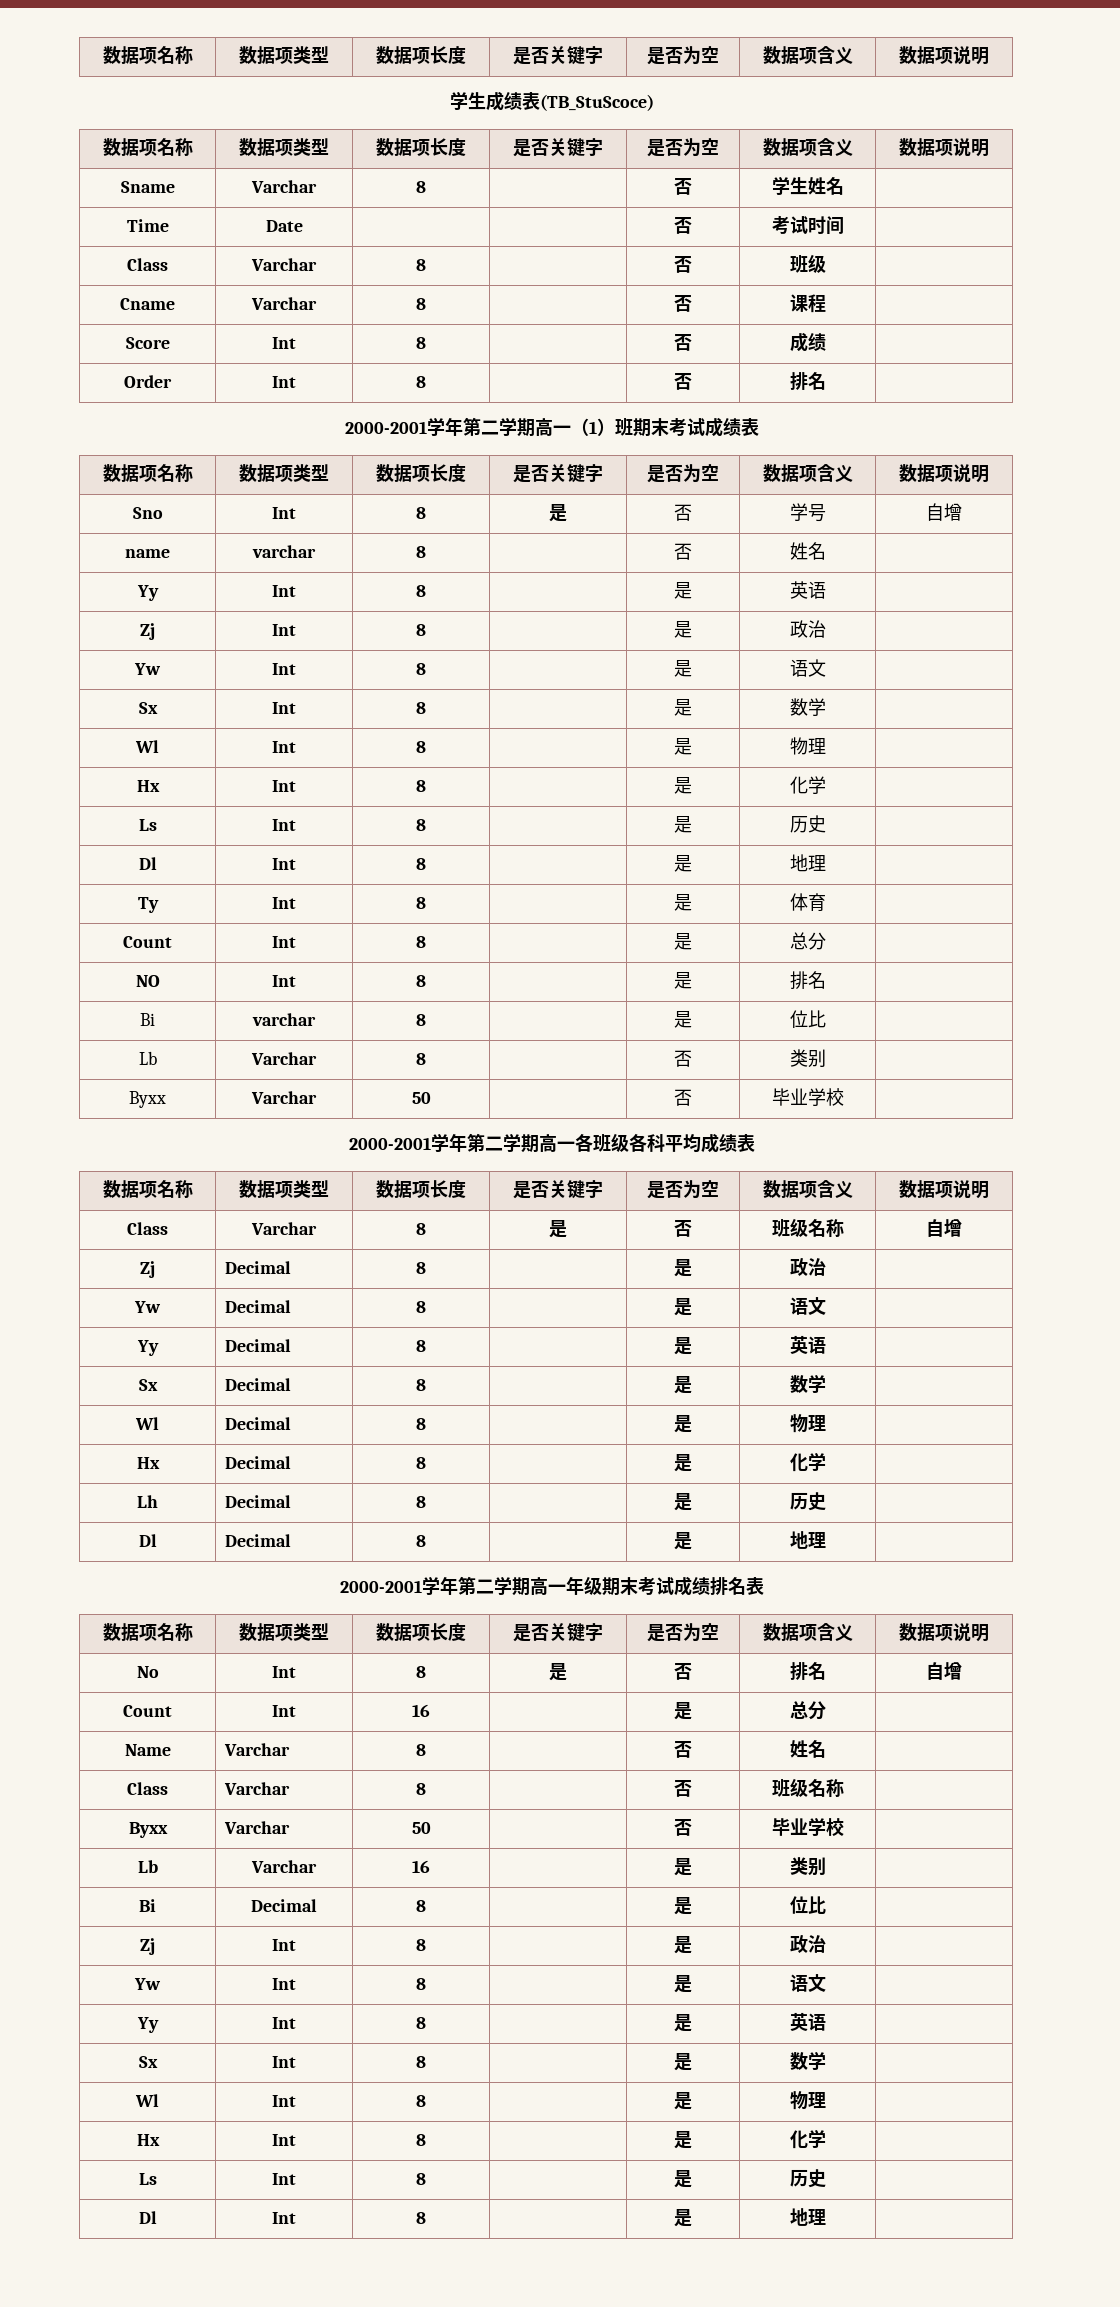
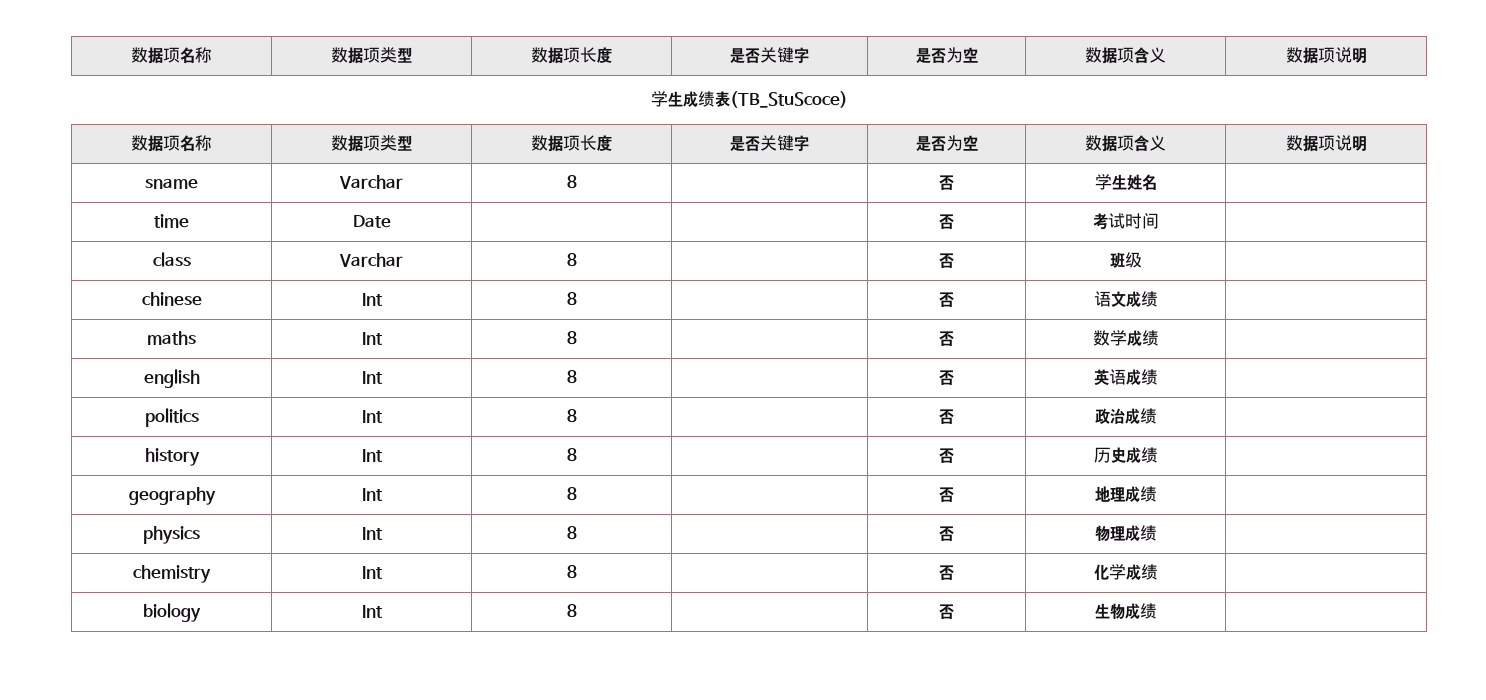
- Sname | Varchar | 8 | | 否 | 学生姓名 |
+ sname | Varchar | 8 | | 否 | 学生姓名 |
- Time | Date | | | 否 | 考试时间 |
+ time | Date | | | 否 | 考试时间 |
- Class | Varchar | 8 | | 否 | 班级 |
+ class | Varchar | 8 | | 否 | 班级 |
- Cname | Varchar | 8 | | 否 | 课程 |
- Score | Int | 8 | | 否 | 成绩 |
- Order | Int | 8 | | 否 | 排名 |
- 2000-2001学年第二学期高一（1）班期末考试成绩表
- 数据项名称 | 数据项类型 | 数据项长度 | 是否关键字 | 是否为空 | 数据项含义 | 数据项说明
- Sno | Int | 8 | 是 | 否 | 学号 | 自增
- name | varchar | 8 | | 否 | 姓名 |
- Yy | Int | 8 | | 是 | 英语 |
- Zj | Int | 8 | | 是 | 政治 |
- Yw | Int | 8 | | 是 | 语文 |
- Sx | Int | 8 | | 是 | 数学 |
- Wl | Int | 8 | | 是 | 物理 |
- Hx | Int | 8 | | 是 | 化学 |
- Ls | Int | 8 | | 是 | 历史 |
- Dl | Int | 8 | | 是 | 地理 |
- Ty | Int | 8 | | 是 | 体育 |
- Count | Int | 8 | | 是 | 总分 |
- NO | Int | 8 | | 是 | 排名 |
- Bi | varchar | 8 | | 是 | 位比 |
- Lb | Varchar | 8 | | 否 | 类别 |
- Byxx | Varchar | 50 | | 否 | 毕业学校 |
- 2000-2001学年第二学期高一各班级各科平均成绩表
- 数据项名称 | 数据项类型 | 数据项长度 | 是否关键字 | 是否为空 | 数据项含义 | 数据项说明
- Class | Varchar | 8 | 是 | 否 | 班级名称 | 自增
- Zj | Decimal | 8 | | 是 | 政治 |
- Yw | Decimal | 8 | | 是 | 语文 |
- Yy | Decimal | 8 | | 是 | 英语 |
- Sx | Decimal | 8 | | 是 | 数学 |
- Wl | Decimal | 8 | | 是 | 物理 |
- Hx | Decimal | 8 | | 是 | 化学 |
- Lh | Decimal | 8 | | 是 | 历史 |
- Dl | Decimal | 8 | | 是 | 地理 |
- 2000-2001学年第二学期高一年级期末考试成绩排名表
- 数据项名称 | 数据项类型 | 数据项长度 | 是否关键字 | 是否为空 | 数据项含义 | 数据项说明
- No | Int | 8 | 是 | 否 | 排名 | 自增
- Count | Int | 16 | | 是 | 总分 |
- Name | Varchar | 8 | | 否 | 姓名 |
- Class | Varchar | 8 | | 否 | 班级名称 |
- Byxx | Varchar | 50 | | 否 | 毕业学校 |
- Lb | Varchar | 16 | | 是 | 类别 |
- Bi | Decimal | 8 | | 是 | 位比 |
- Zj | Int | 8 | | 是 | 政治 |
- Yw | Int | 8 | | 是 | 语文 |
- Yy | Int | 8 | | 是 | 英语 |
- Sx | Int | 8 | | 是 | 数学 |
- Wl | Int | 8 | | 是 | 物理 |
- Hx | Int | 8 | | 是 | 化学 |
- Ls | Int | 8 | | 是 | 历史 |
- Dl | Int | 8 | | 是 | 地理 |
+ chinese | Int | 8 | | 否 | 语文成绩 |
+ maths | Int | 8 | | 否 | 数学成绩 |
+ english | Int | 8 | | 否 | 英语成绩 |
+ politics | Int | 8 | | 否 | 政治成绩 |
+ history | Int | 8 | | 否 | 历史成绩 |
+ geography | Int | 8 | | 否 | 地理成绩 |
+ physics | Int | 8 | | 否 | 物理成绩 |
+ chemistry | Int | 8 | | 否 | 化学成绩 |
+ biology | Int | 8 | | 否 | 生物成绩 |

